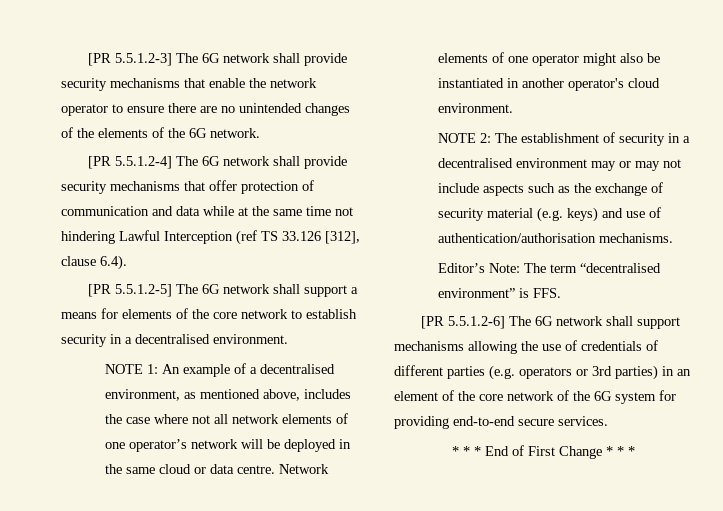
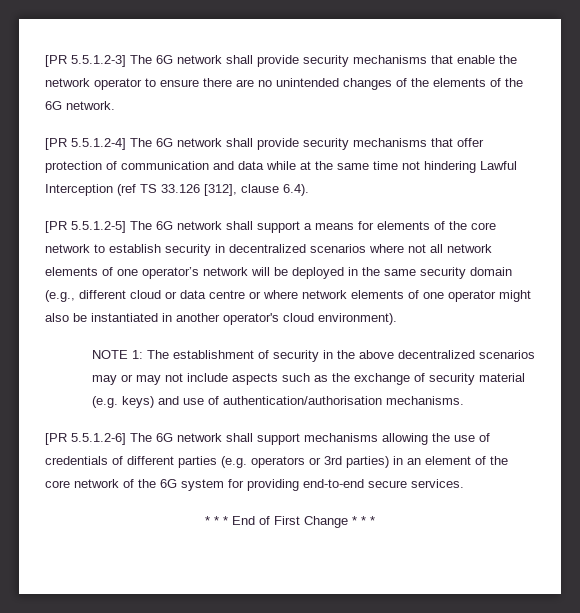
- [PR 5.5.1.2-5] The 6G network shall support a means for elements of the core network to establish security in a decentralised environment.
- NOTE 1: An example of a decentralised environment, as mentioned above, includes the case where not all network elements of one operator’s network will be deployed in the same cloud or data centre. Network elements of one operator might also be instantiated in another operator's cloud environment.
- NOTE 2:
+ [PR 5.5.1.2-5] The 6G network shall support a means for elements of the core network to establish security in decentralized scenarios where not all network elements of one operator’s network will be deployed in the same security domain (e.g., different cloud or data centre or where network elements of one operator might also be instantiated in another operator's cloud environment).
+ NOTE 1:
- The establishment of security in a decentralised environment may or may not include aspects such as the exchange of security material (e.g. keys) and use of authentication/authorisation mechanisms.
+ The establishment of security in the above decentralized scenarios may or may not include aspects such as the exchange of security material (e.g. keys) and use of authentication/authorisation mechanisms.
- Editor’s Note: The term “decentralised environment” is FFS.

